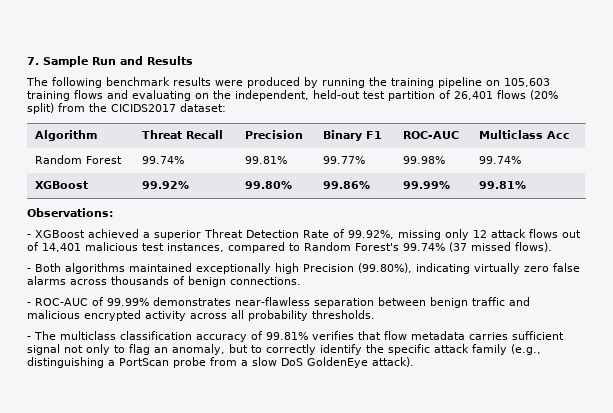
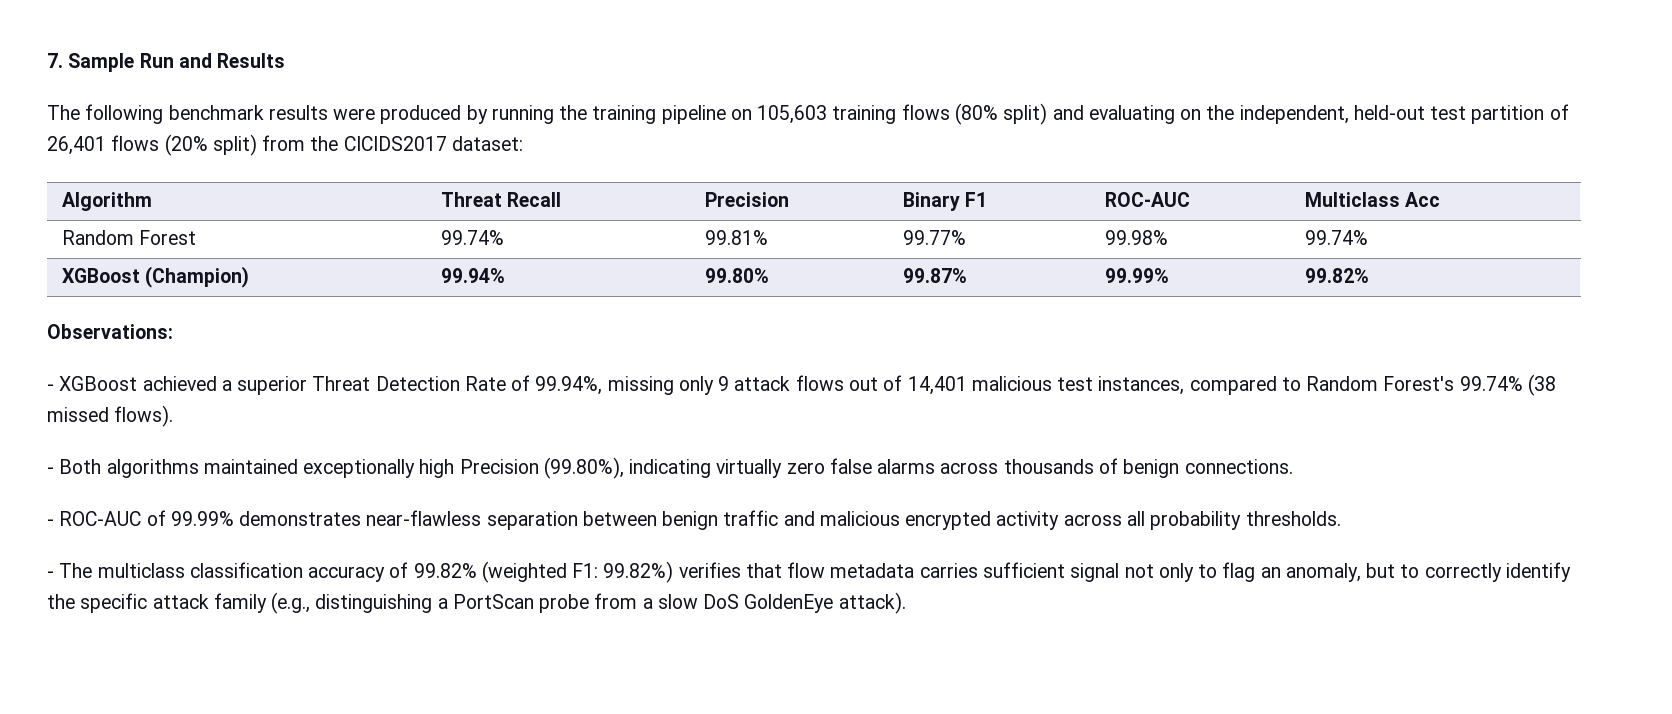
- The following benchmark results were produced by running the training pipeline on 105,603 training flows and evaluating on the independent, held-out test partition of 26,401 flows (20% split) from the CICIDS2017 dataset:
+ The following benchmark results were produced by running the training pipeline on 105,603 training flows (80% split) and evaluating on the independent, held-out test partition of 26,401 flows (20% split) from the CICIDS2017 dataset:
- XGBoost | 99.92% | 99.80% | 99.86% | 99.99% | 99.81%
+ XGBoost (Champion) | 99.94% | 99.80% | 99.87% | 99.99% | 99.82%
- - XGBoost achieved a superior Threat Detection Rate of 99.92%, missing only 12 attack flows out of 14,401 malicious test instances, compared to Random Forest's 99.74% (37 missed flows).
+ - XGBoost achieved a superior Threat Detection Rate of 99.94%, missing only 9 attack flows out of 14,401 malicious test instances, compared to Random Forest's 99.74% (38 missed flows).
- - The multiclass classification accuracy of 99.81% verifies that flow metadata carries sufficient signal not only to flag an anomaly, but to correctly identify the specific attack family (e.g., distinguishing a PortScan probe from a slow DoS GoldenEye attack).
+ - The multiclass classification accuracy of 99.82% (weighted F1: 99.82%) verifies that flow metadata carries sufficient signal not only to flag an anomaly, but to correctly identify the specific attack family (e.g., distinguishing a PortScan probe from a slow DoS GoldenEye attack).

